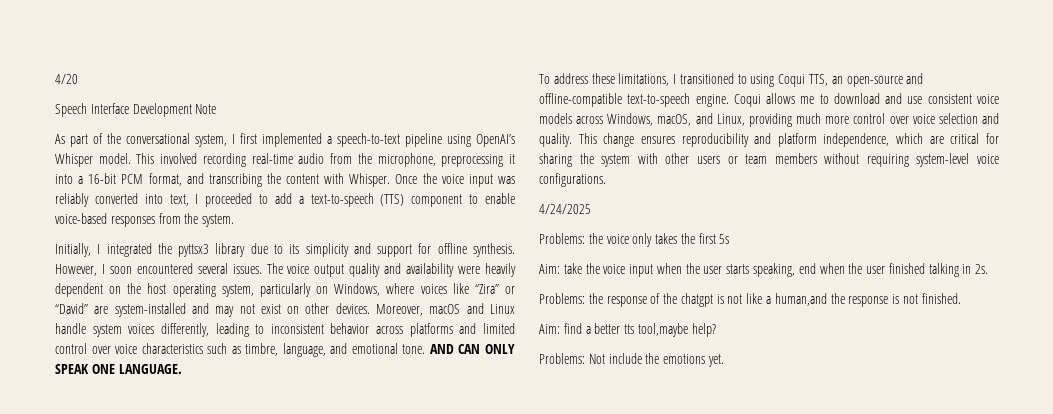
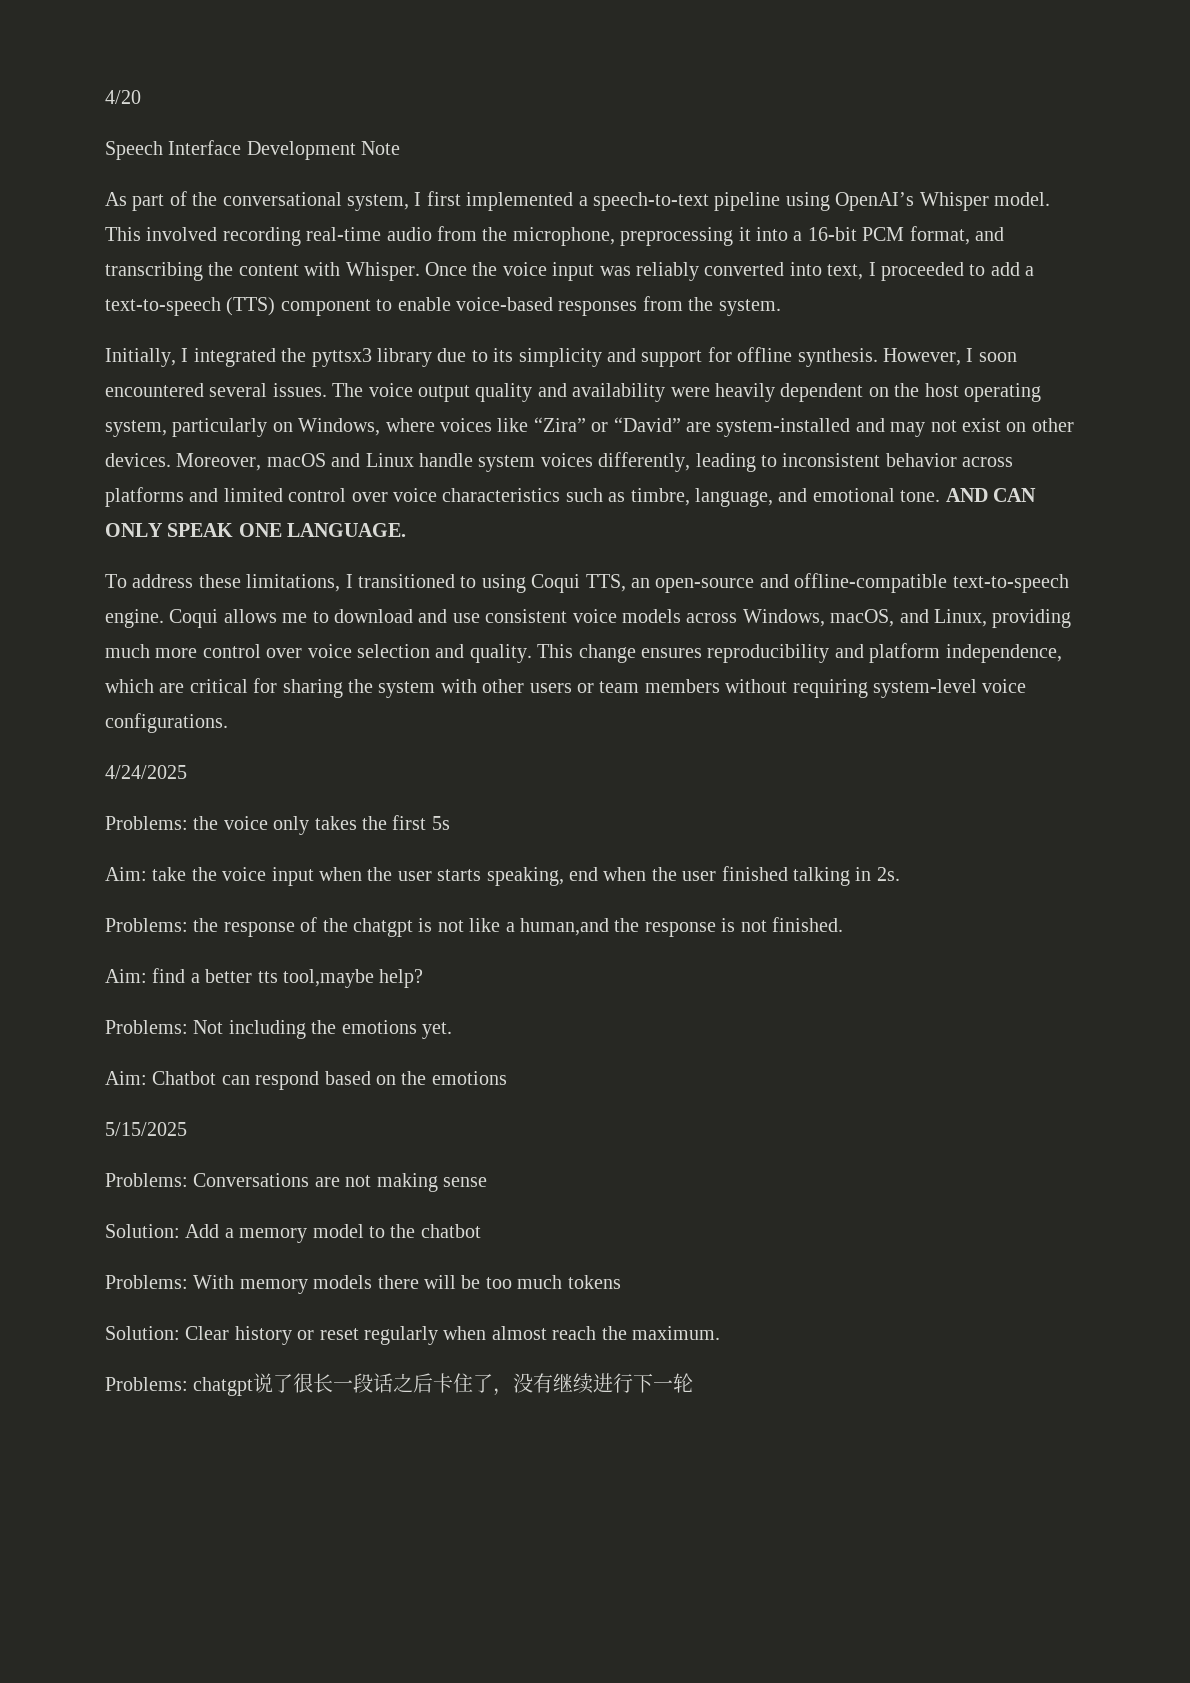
- Problems: Not include the emotions yet.
+ Problems: Not including the emotions yet.
+ Aim: Chatbot can respond based on the emotions
+ 5/15/2025
+ Problems: Conversations are not making sense
+ Solution: Add a memory model to the chatbot
+ Problems: With memory models there will be too much tokens
+ Solution: Clear history or reset regularly when almost reach the maximum.
+ Problems: chatgpt说了很长一段话之后卡住了，没有继续进行下一轮

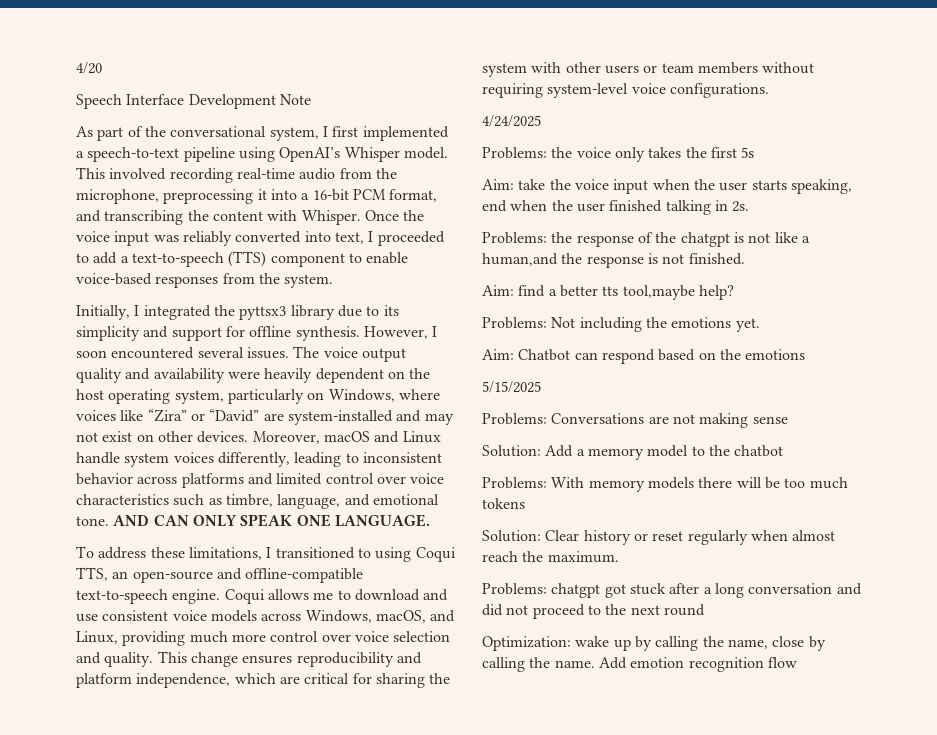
- Problems: chatgpt说了很长一段话之后卡住了，没有继续进行下一轮
+ Problems: chatgpt got stuck after a long conversation and did not proceed to the next round
+ Optimization: wake up by calling the name, close by calling the name. Add emotion recognition flow

